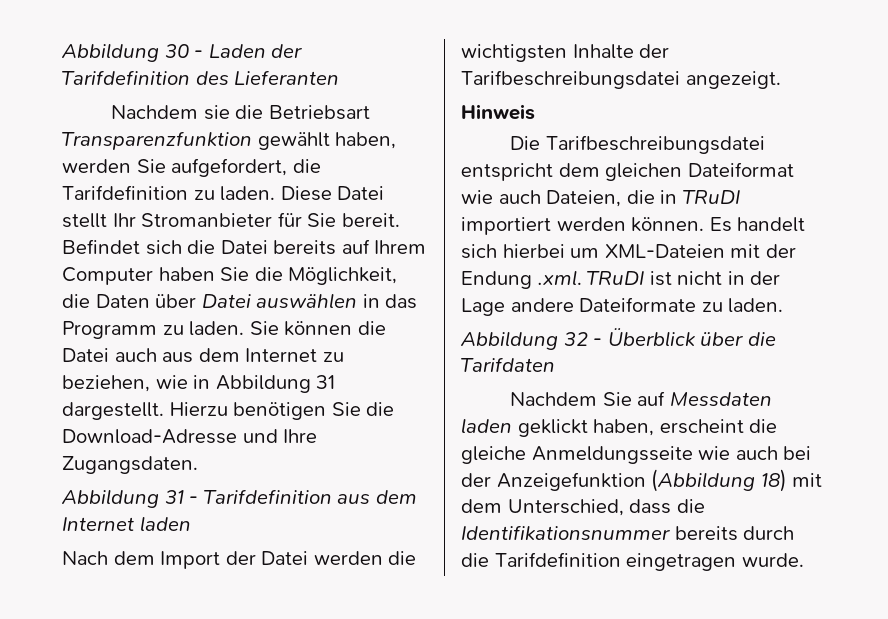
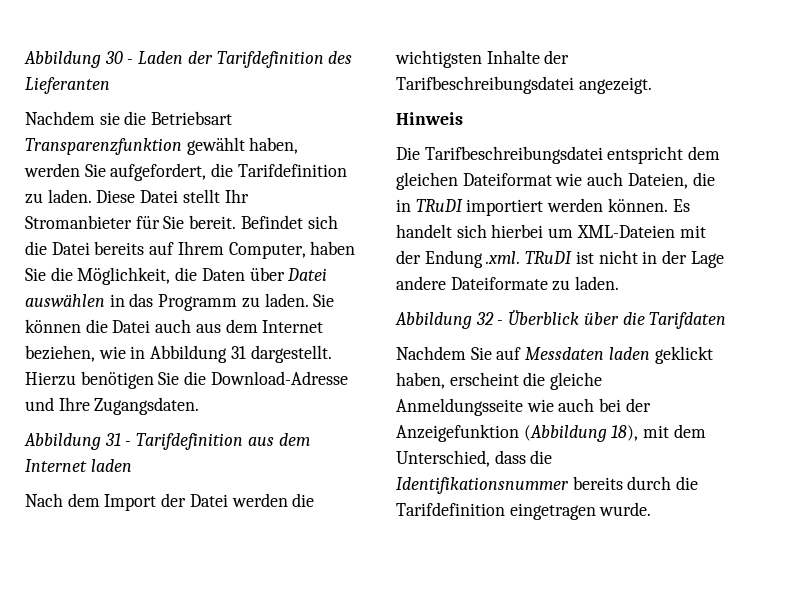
- Befindet sich die Datei bereits auf Ihrem Computer haben Sie die Möglichkeit, die Daten über Datei auswählen in das Programm zu laden.
+ Befindet sich die Datei bereits auf Ihrem Computer, haben Sie die Möglichkeit, die Daten über Datei auswählen in das Programm zu laden.
- Sie können die Datei auch aus dem Internet zu beziehen, wie in Abbildung 31 dargestellt.
+ Sie können die Datei auch aus dem Internet beziehen, wie in Abbildung 31 dargestellt.
- Nachdem Sie auf Messdaten laden geklickt haben, erscheint die gleiche Anmeldungsseite wie auch bei der Anzeigefunktion (Abbildung 18) mit dem Unterschied, dass die Identifikationsnummer bereits durch die Tarifdefinition eingetragen wurde.
+ Nachdem Sie auf Messdaten laden geklickt haben, erscheint die gleiche Anmeldungsseite wie auch bei der Anzeigefunktion (Abbildung 18), mit dem Unterschied, dass die Identifikationsnummer bereits durch die Tarifdefinition eingetragen wurde.

